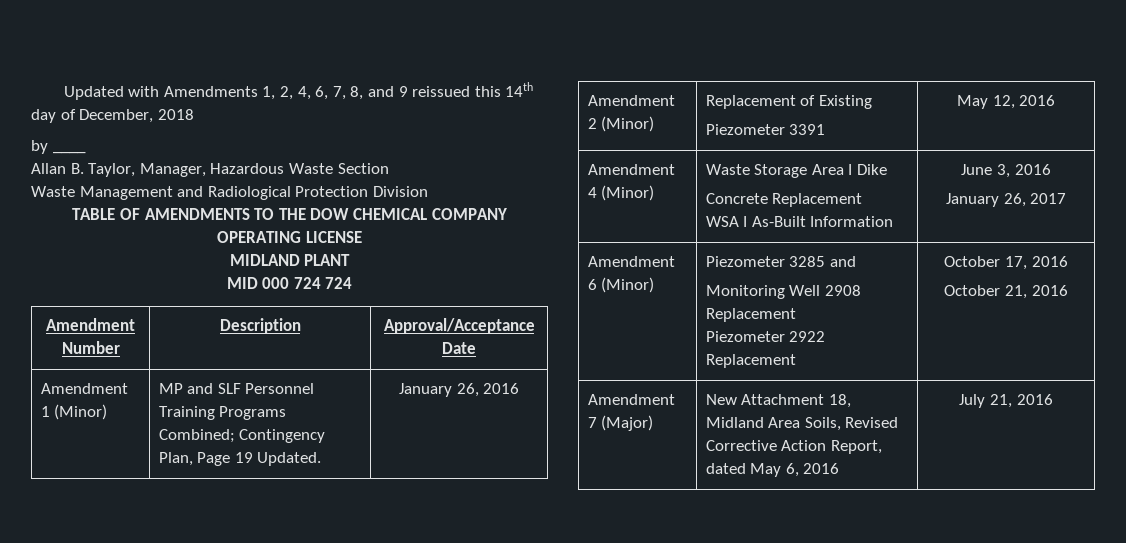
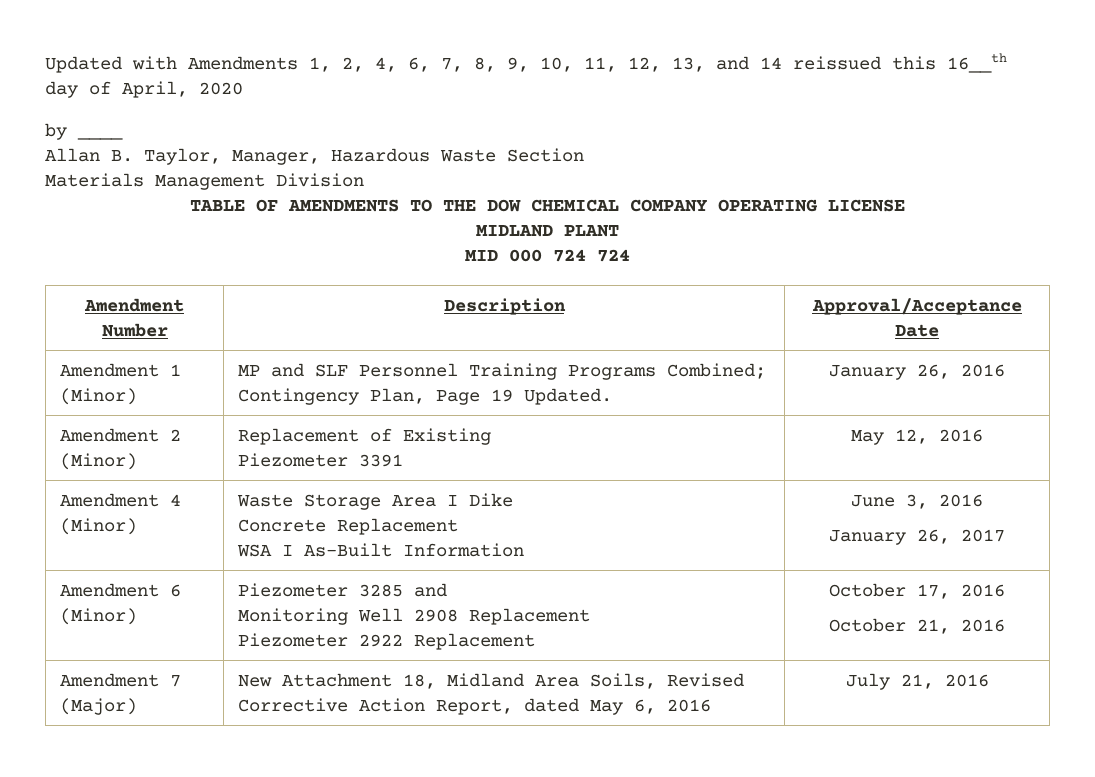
- Updated with Amendments 1, 2, 4, 6, 7, 8, and 9 reissued this 14th day of December, 2018
+ Updated with Amendments 1, 2, 4, 6, 7, 8, 9, 10, 11, 12, 13, and 14 reissued this 16__th day of April, 2020
- Waste Management and Radiological Protection Division
+ Materials Management Division

